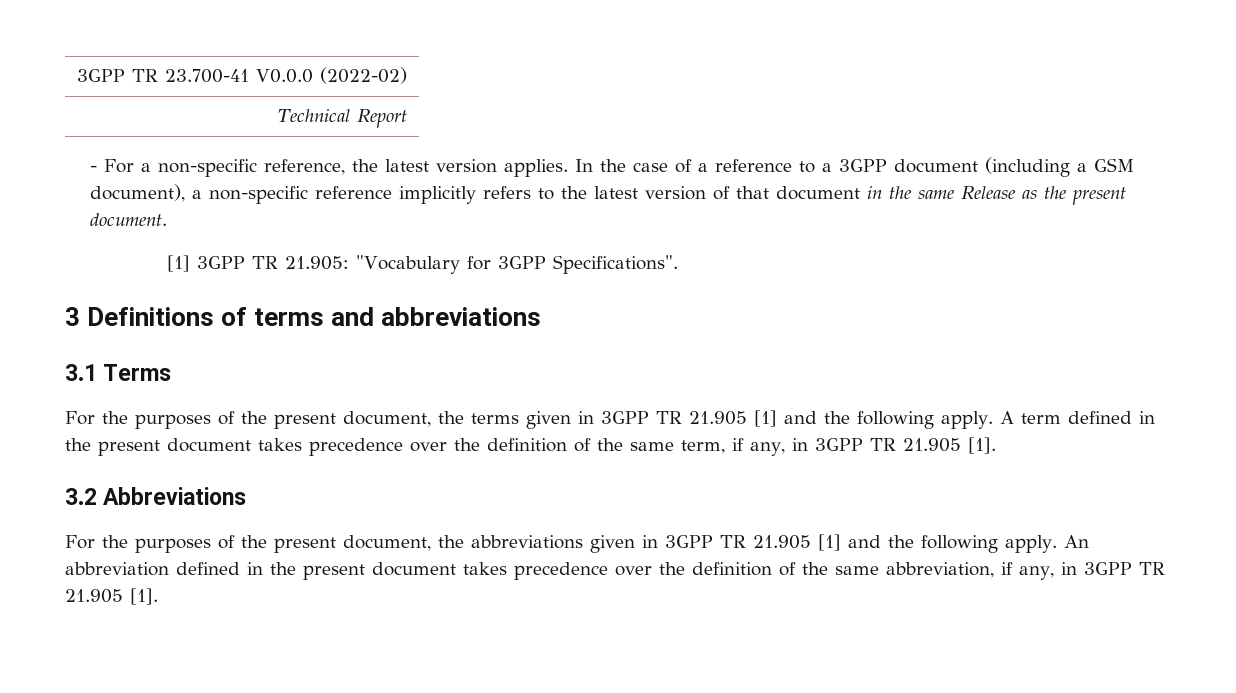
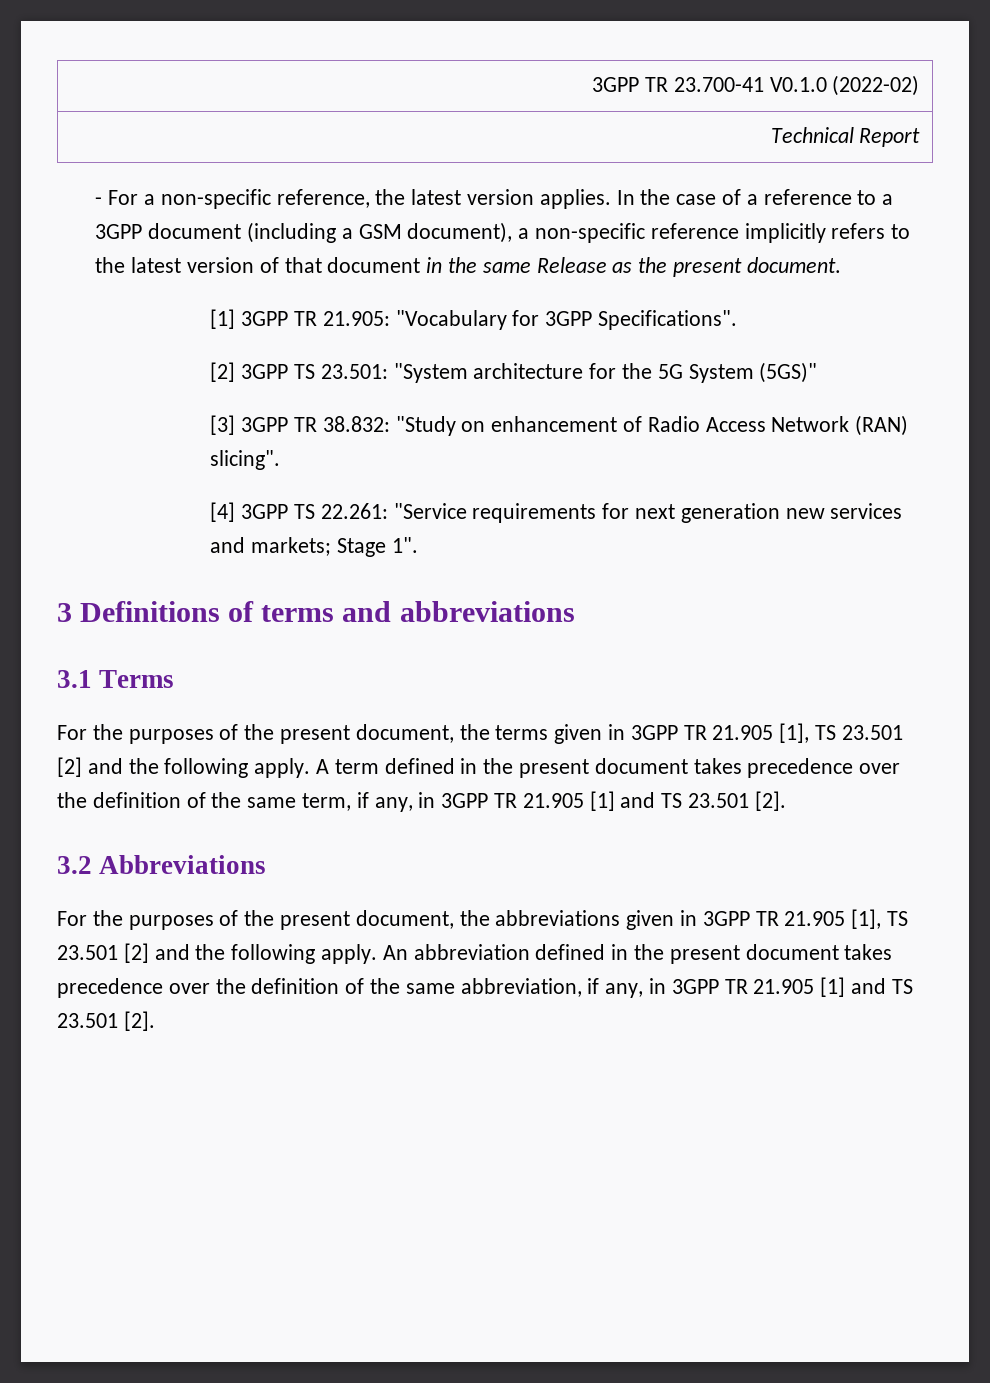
- 3GPP TR 23.700-41 V0.0.0 (2022-02)
+ 3GPP TR 23.700-41 V0.1.0 (2022-02)
+ [2] 3GPP TS 23.501: "System architecture for the 5G System (5GS)"
+ [3] 3GPP TR 38.832: "Study on enhancement of Radio Access Network (RAN) slicing".
+ [4] 3GPP TS 22.261: "Service requirements for next generation new services and markets; Stage 1".
- For the purposes of the present document, the terms given in 3GPP TR 21.905 [1] and the following apply.
+ For the purposes of the present document, the terms given in 3GPP TR 21.905 [1], TS 23.501 [2] and the following apply.
- A term defined in the present document takes precedence over the definition of the same term, if any, in 3GPP TR 21.905 [1].
+ A term defined in the present document takes precedence over the definition of the same term, if any, in 3GPP TR 21.905 [1] and TS 23.501 [2].
- For the purposes of the present document, the abbreviations given in 3GPP TR 21.905 [1] and the following apply.
+ For the purposes of the present document, the abbreviations given in 3GPP TR 21.905 [1], TS 23.501 [2] and the following apply.
- An abbreviation defined in the present document takes precedence over the definition of the same abbreviation, if any, in 3GPP TR 21.905 [1].
+ An abbreviation defined in the present document takes precedence over the definition of the same abbreviation, if any, in 3GPP TR 21.905 [1] and TS 23.501 [2].

